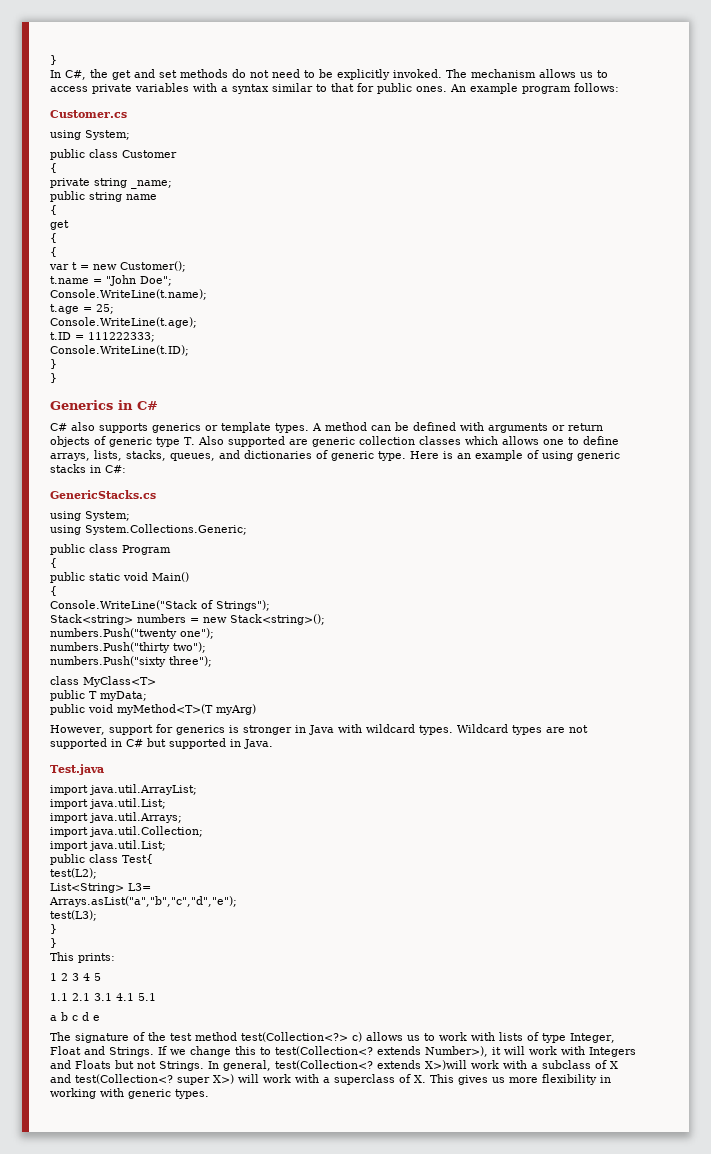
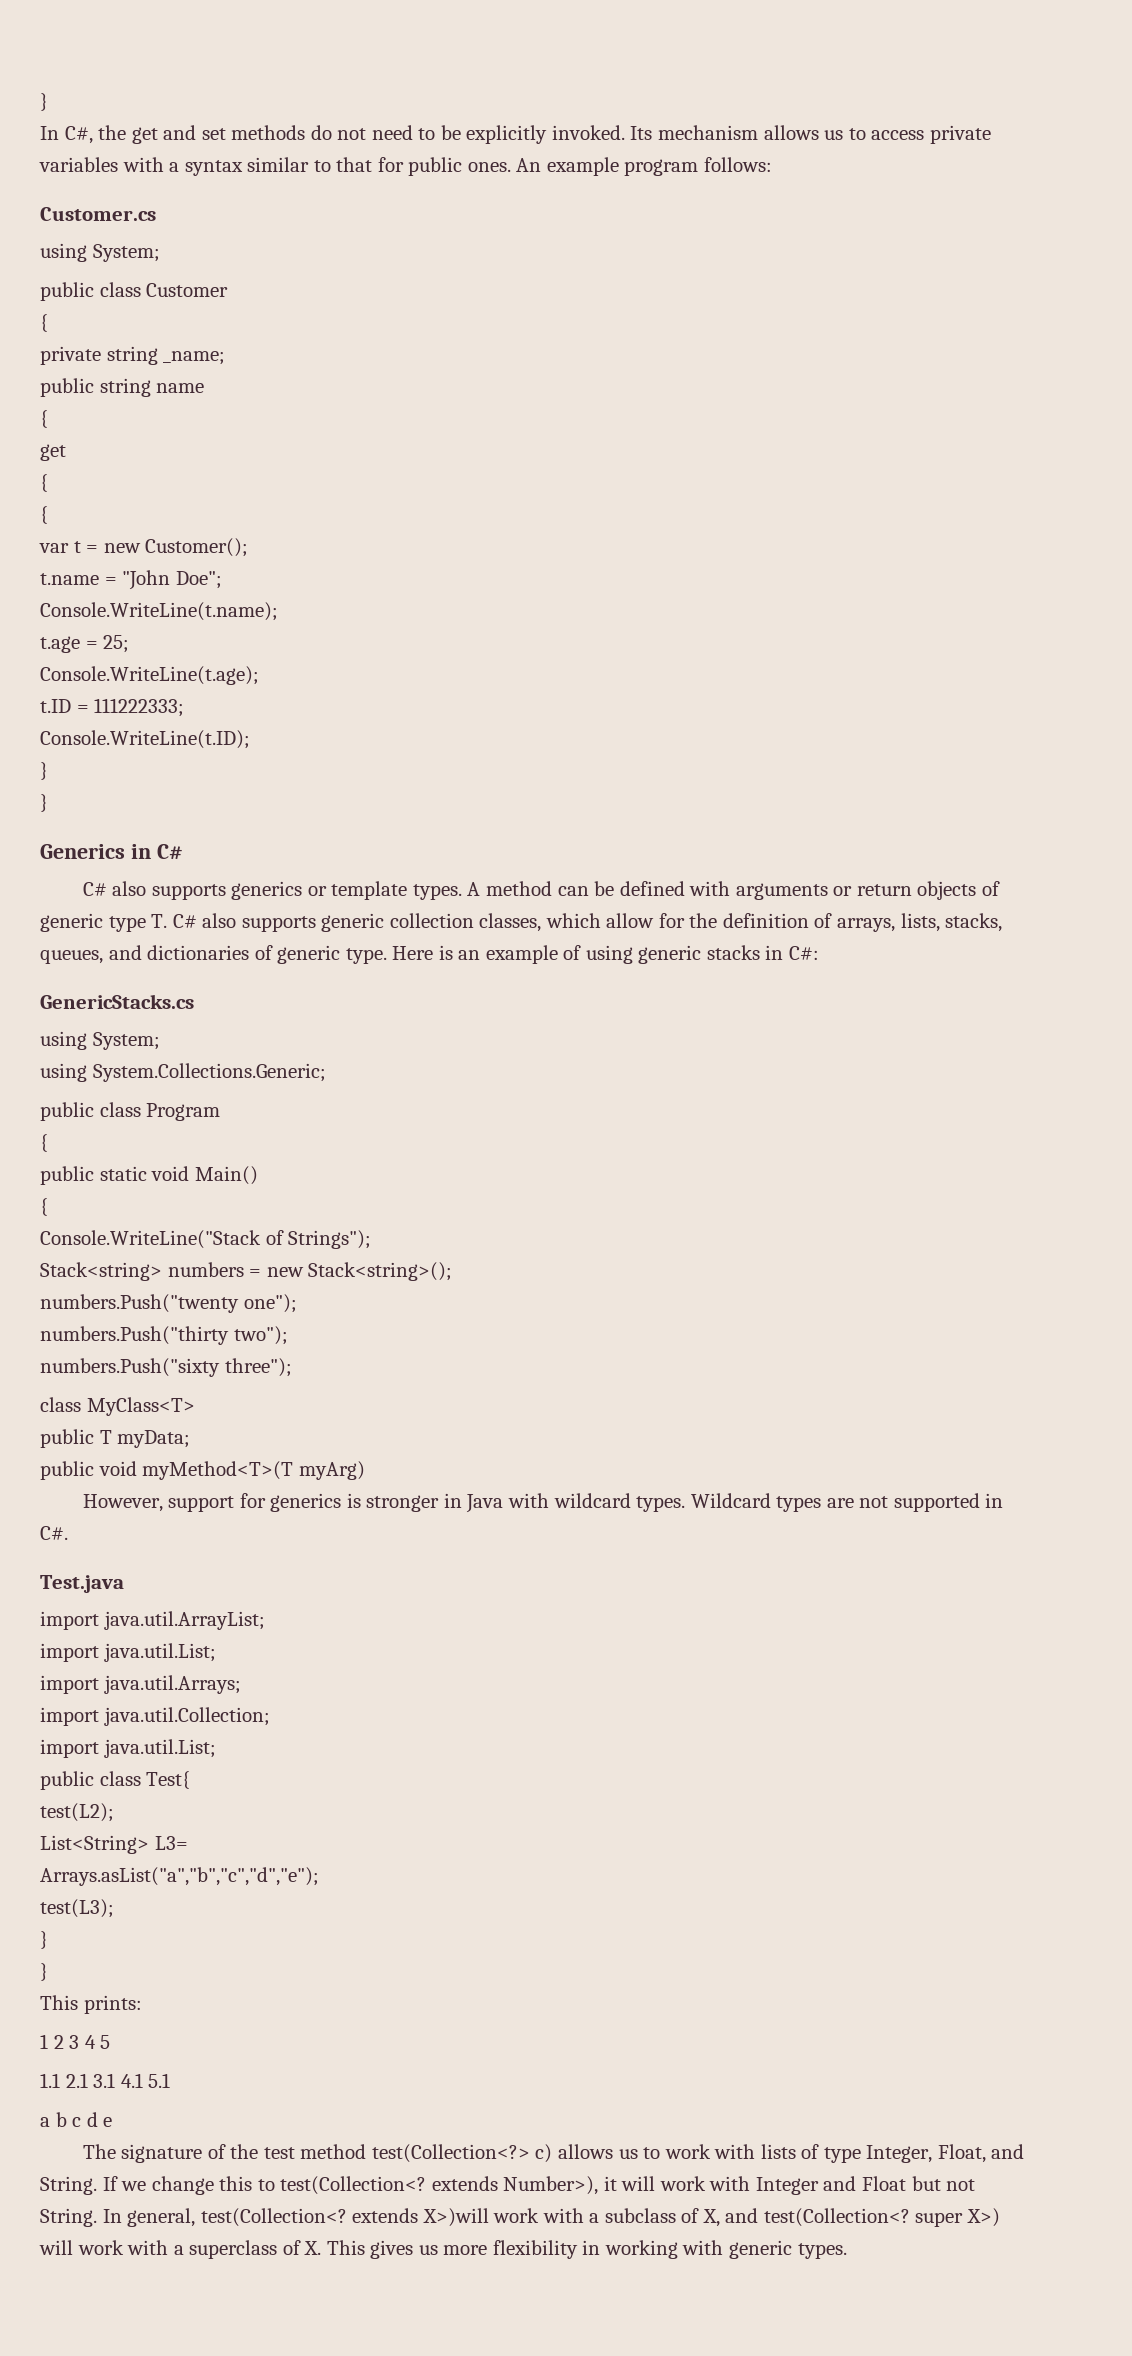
- The mechanism allows us to access private variables with a syntax similar to that for public ones.
+ Its mechanism allows us to access private variables with a syntax similar to that for public ones.
- A method can be defined with arguments or return objects of generic type T. Also supported are generic collection classes which allows one to define arrays, lists, stacks, queues, and dictionaries of generic type.
+ A method can be defined with arguments or return objects of generic type T. C# also supports generic collection classes, which allow for the definition of arrays, lists, stacks, queues, and dictionaries of generic type.
- Wildcard types are not supported in C# but supported in Java.
+ Wildcard types are not supported in C#.
- The signature of the test method test(Collection<?> c) allows us to work with lists of type Integer, Float and Strings.
+ The signature of the test method test(Collection<?> c) allows us to work with lists of type Integer, Float, and String.
- If we change this to test(Collection<? extends Number>), it will work with Integers and Floats but not Strings.
+ If we change this to test(Collection<? extends Number>), it will work with Integer and Float but not String.
- In general, test(Collection<? extends X>)will work with a subclass of X and test(Collection<? super X>) will work with a superclass of X. This gives us more flexibility in working with generic types.
+ In general, test(Collection<? extends X>)will work with a subclass of X, and test(Collection<? super X>) will work with a superclass of X. This gives us more flexibility in working with generic types.

